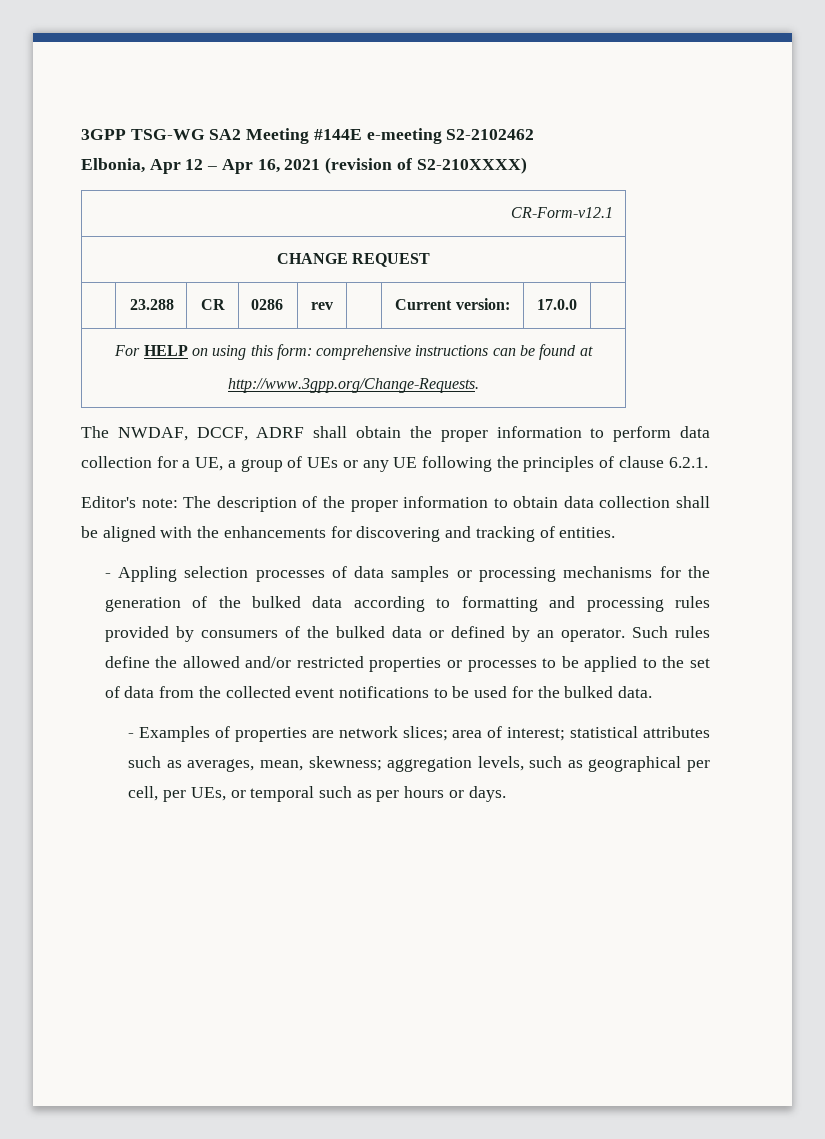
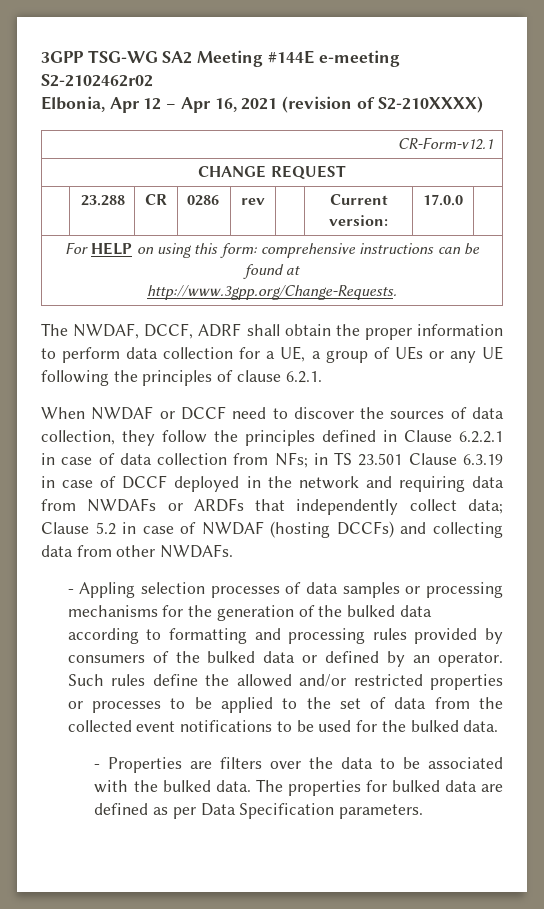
- 3GPP TSG-WG SA2 Meeting #144E e-meeting S2-2102462
+ 3GPP TSG-WG SA2 Meeting #144E e-meeting S2-2102462r02
- Editor's note: The description of the proper information to obtain data collection shall be aligned with the enhancements for discovering and tracking of entities.
+ When NWDAF or DCCF need to discover the sources of data collection, they follow the principles defined in Clause 6.2.2.1 in case of data collection from NFs; in TS 23.501 Clause 6.3.19 in case of DCCF deployed in the network and requiring data from NWDAFs or ARDFs that independently collect data; Clause 5.2 in case of NWDAF (hosting DCCFs) and collecting data from other NWDAFs.
- - Examples of properties are network slices; area of interest; statistical attributes such as averages, mean, skewness; aggregation levels, such as geographical per cell, per UEs, or temporal such as per hours or days.
+ - Properties are filters over the data to be associated with the bulked data. The properties for bulked data are defined as per Data Specification parameters.

